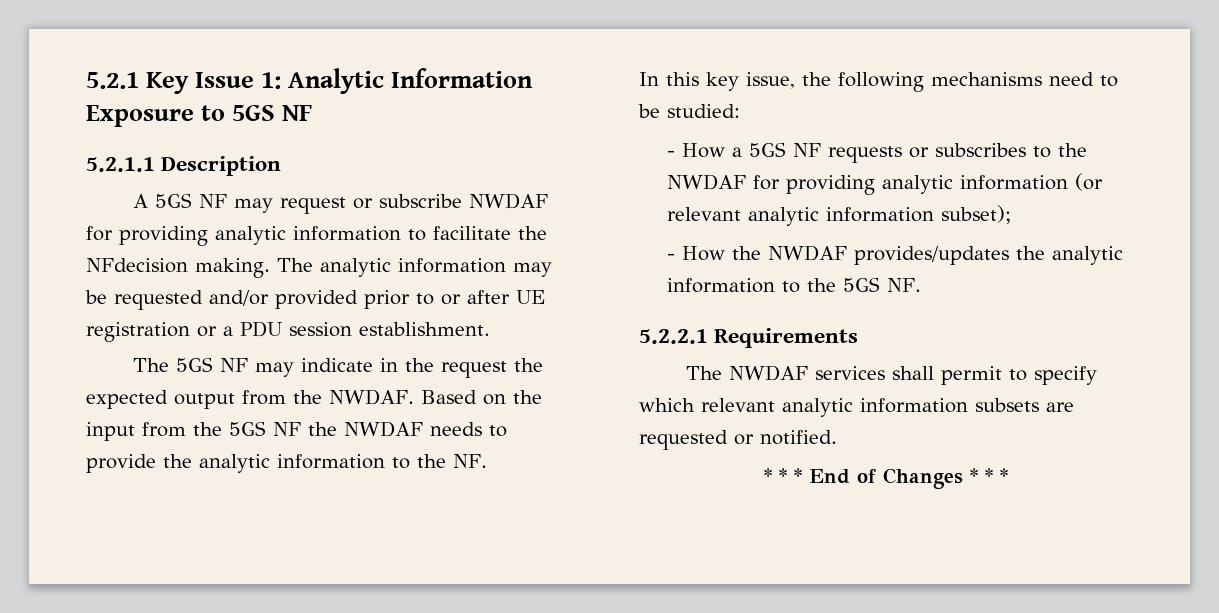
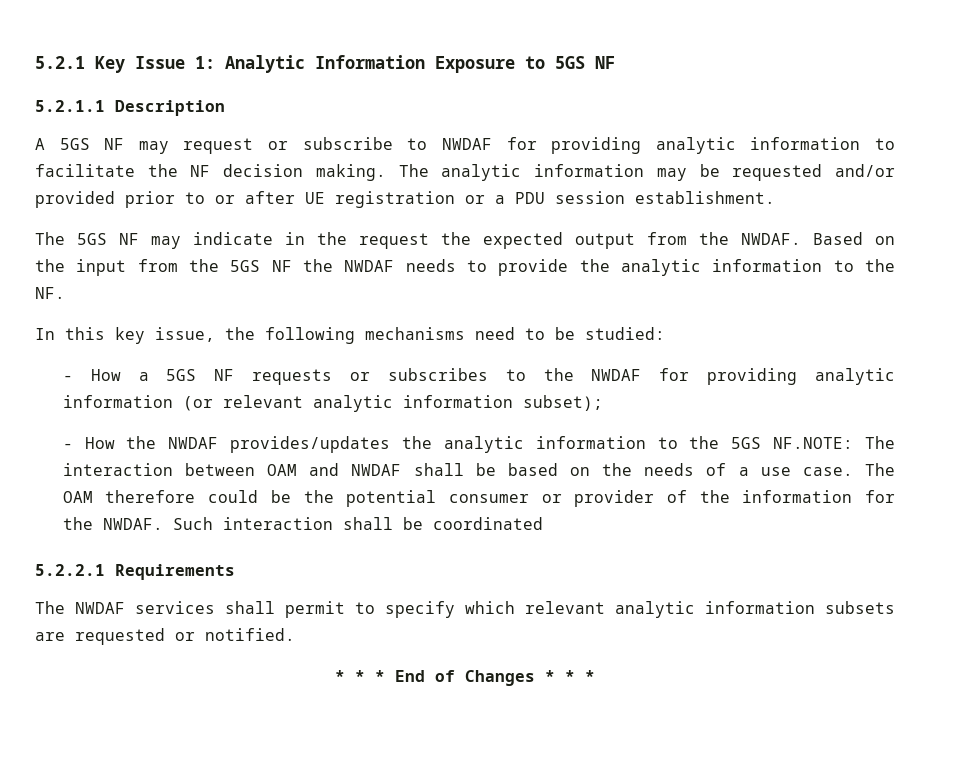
- A 5GS NF may request or subscribe NWDAF for providing analytic information to facilitate the NFdecision making.
+ A 5GS NF may request or subscribe to NWDAF for providing analytic information to facilitate the NF decision making.
- - How the NWDAF provides/updates the analytic information to the 5GS NF.
+ - How the NWDAF provides/updates the analytic information to the 5GS NF.NOTE: The interaction between OAM and NWDAF shall be based on the needs of a use case. The OAM therefore could be the potential consumer or provider of the information for the NWDAF. Such interaction shall be coordinated

